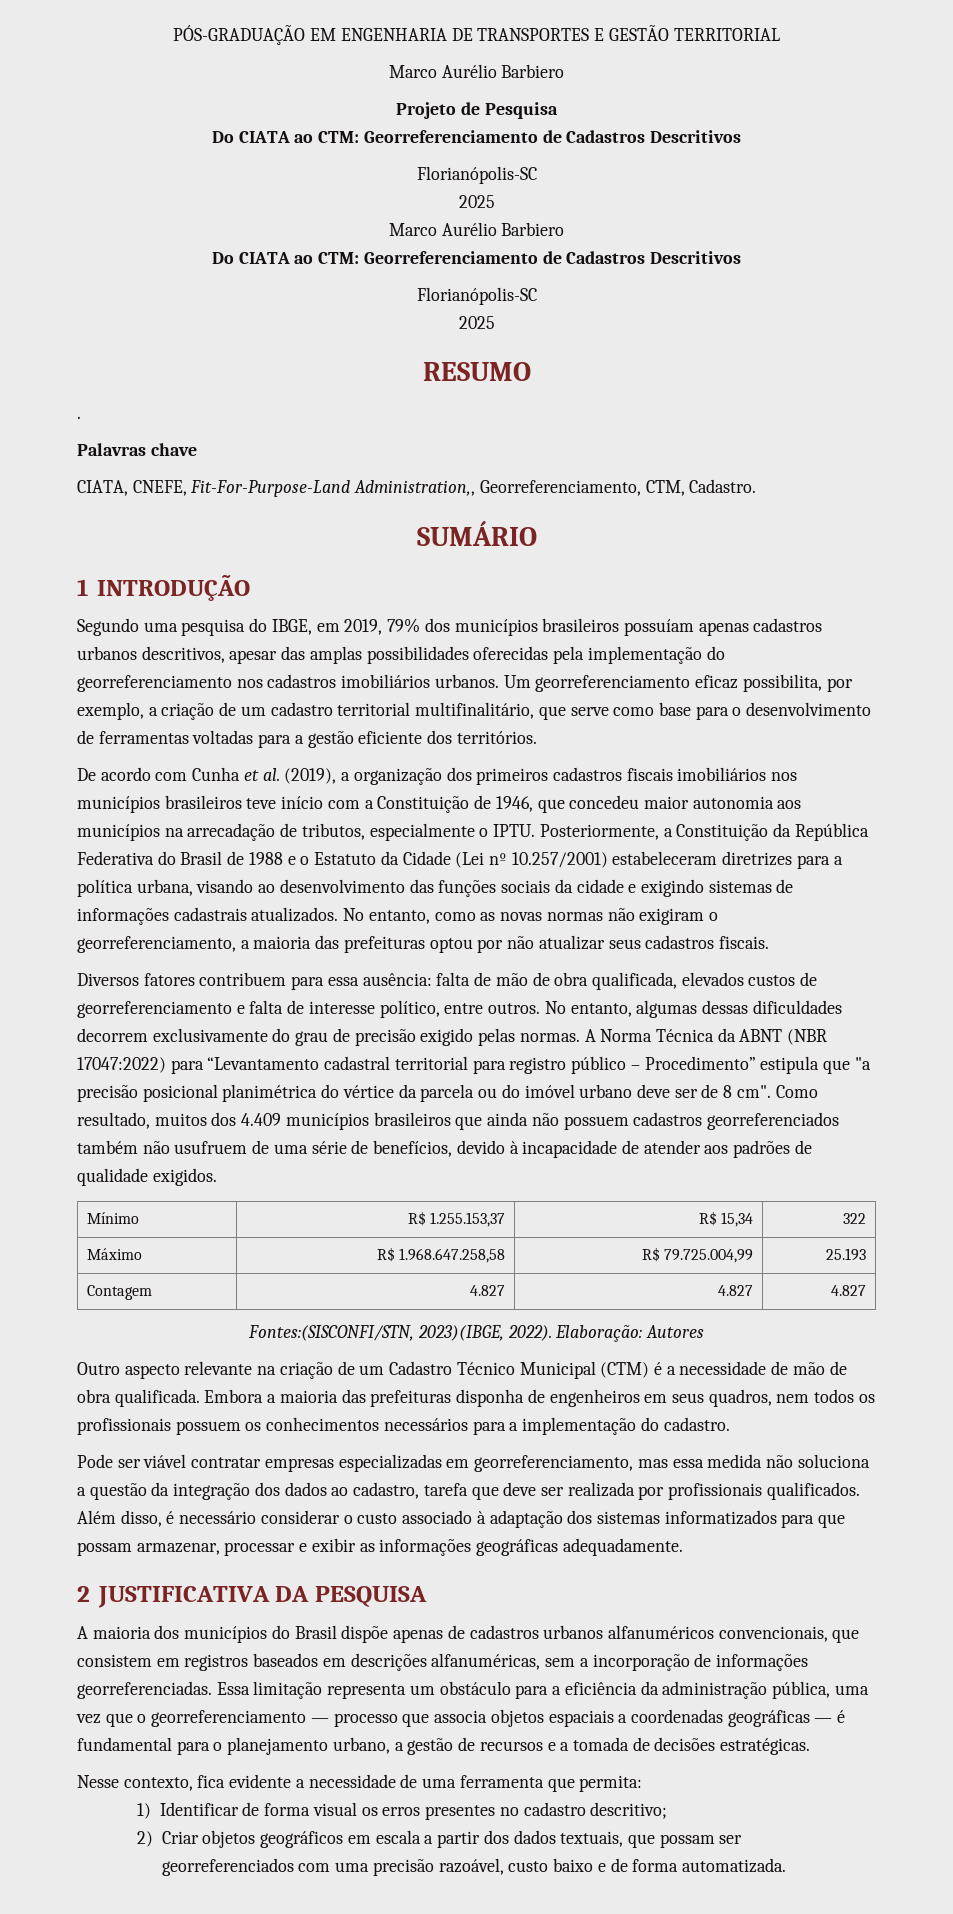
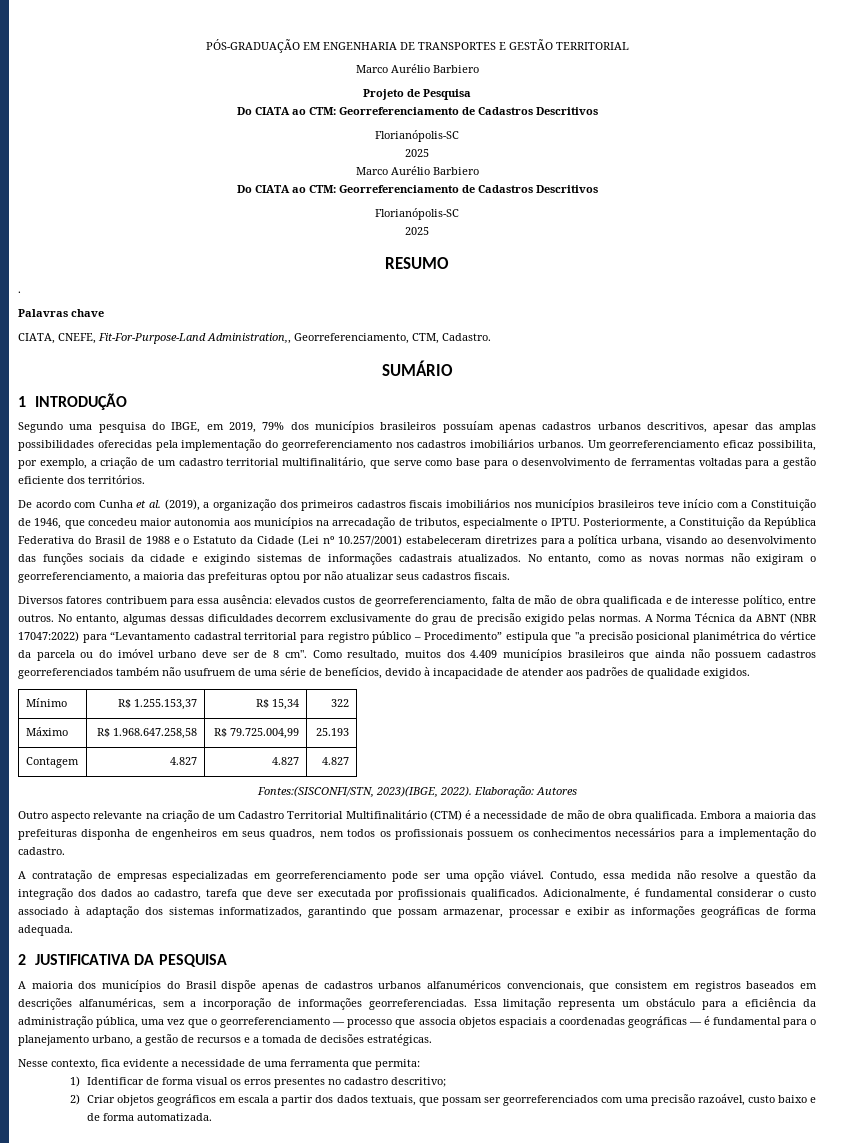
- Diversos fatores contribuem para essa ausência: falta de mão de obra qualificada, elevados custos de georreferenciamento e falta de interesse político, entre outros.
+ Diversos fatores contribuem para essa ausência: elevados custos de georreferenciamento, falta de mão de obra qualificada e de interesse político, entre outros.
- Outro aspecto relevante na criação de um Cadastro Técnico Municipal (CTM) é a necessidade de mão de obra qualificada.
+ Outro aspecto relevante na criação de um Cadastro Territorial Multifinalitário (CTM) é a necessidade de mão de obra qualificada.
- Pode ser viável contratar empresas especializadas em georreferenciamento, mas essa medida não soluciona a questão da integração dos dados ao cadastro, tarefa que deve ser realizada por profissionais qualificados.
+ A contratação de empresas especializadas em georreferenciamento pode ser uma opção viável. Contudo, essa medida não resolve a questão da integração dos dados ao cadastro, tarefa que deve ser executada por profissionais qualificados.
- Além disso, é necessário considerar o custo associado à adaptação dos sistemas informatizados para que possam armazenar, processar e exibir as informações geográficas adequadamente.
+ Adicionalmente, é fundamental considerar o custo associado à adaptação dos sistemas informatizados, garantindo que possam armazenar, processar e exibir as informações geográficas de forma adequada.

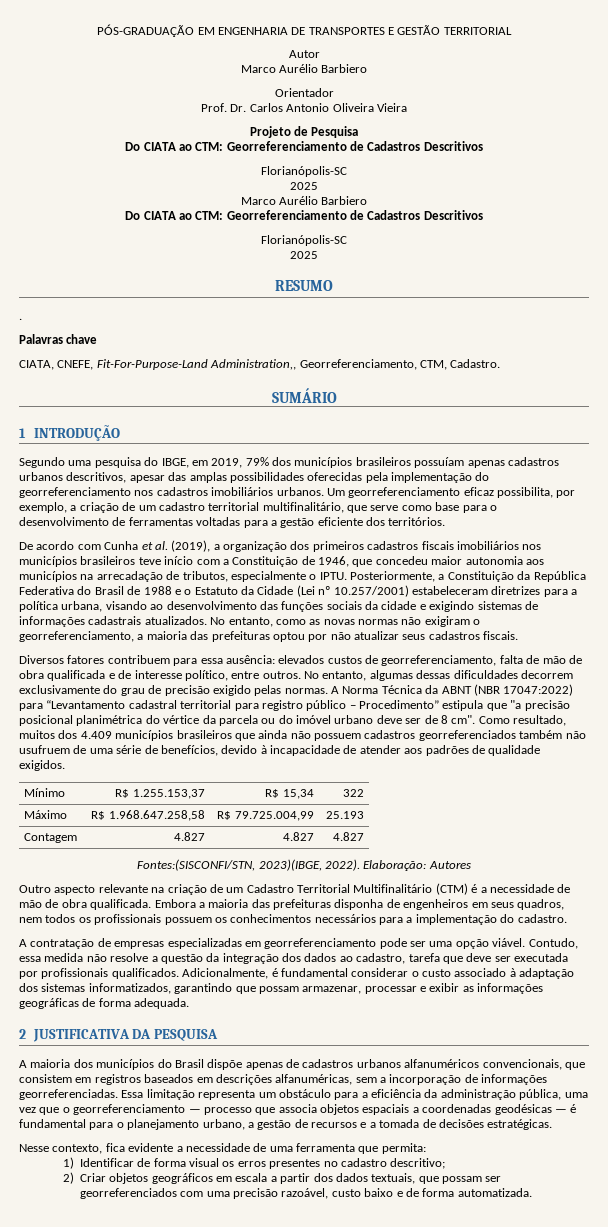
  PÓS-GRADUAÇÃO EM ENGENHARIA DE TRANSPORTES E GESTÃO TERRITORIAL
+ Autor
  Marco Aurélio Barbiero
+ Orientador
+ Prof. Dr. Carlos Antonio Oliveira Vieira
- Essa limitação representa um obstáculo para a eficiência da administração pública, uma vez que o georreferenciamento — processo que associa objetos espaciais a coordenadas geográficas — é fundamental para o planejamento urbano, a gestão de recursos e a tomada de decisões estratégicas.
+ Essa limitação representa um obstáculo para a eficiência da administração pública, uma vez que o georreferenciamento — processo que associa objetos espaciais a coordenadas geodésicas — é fundamental para o planejamento urbano, a gestão de recursos e a tomada de decisões estratégicas.

